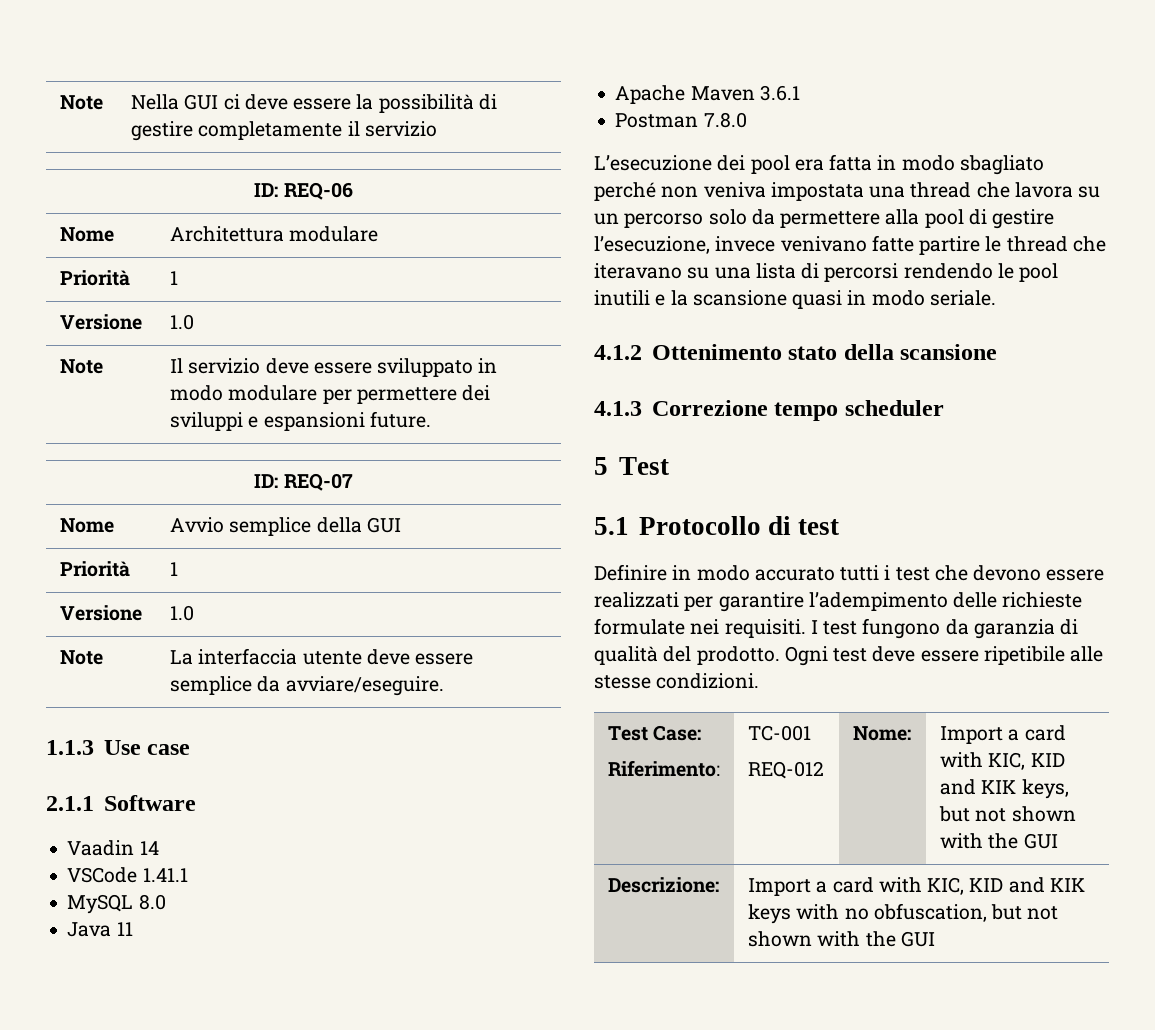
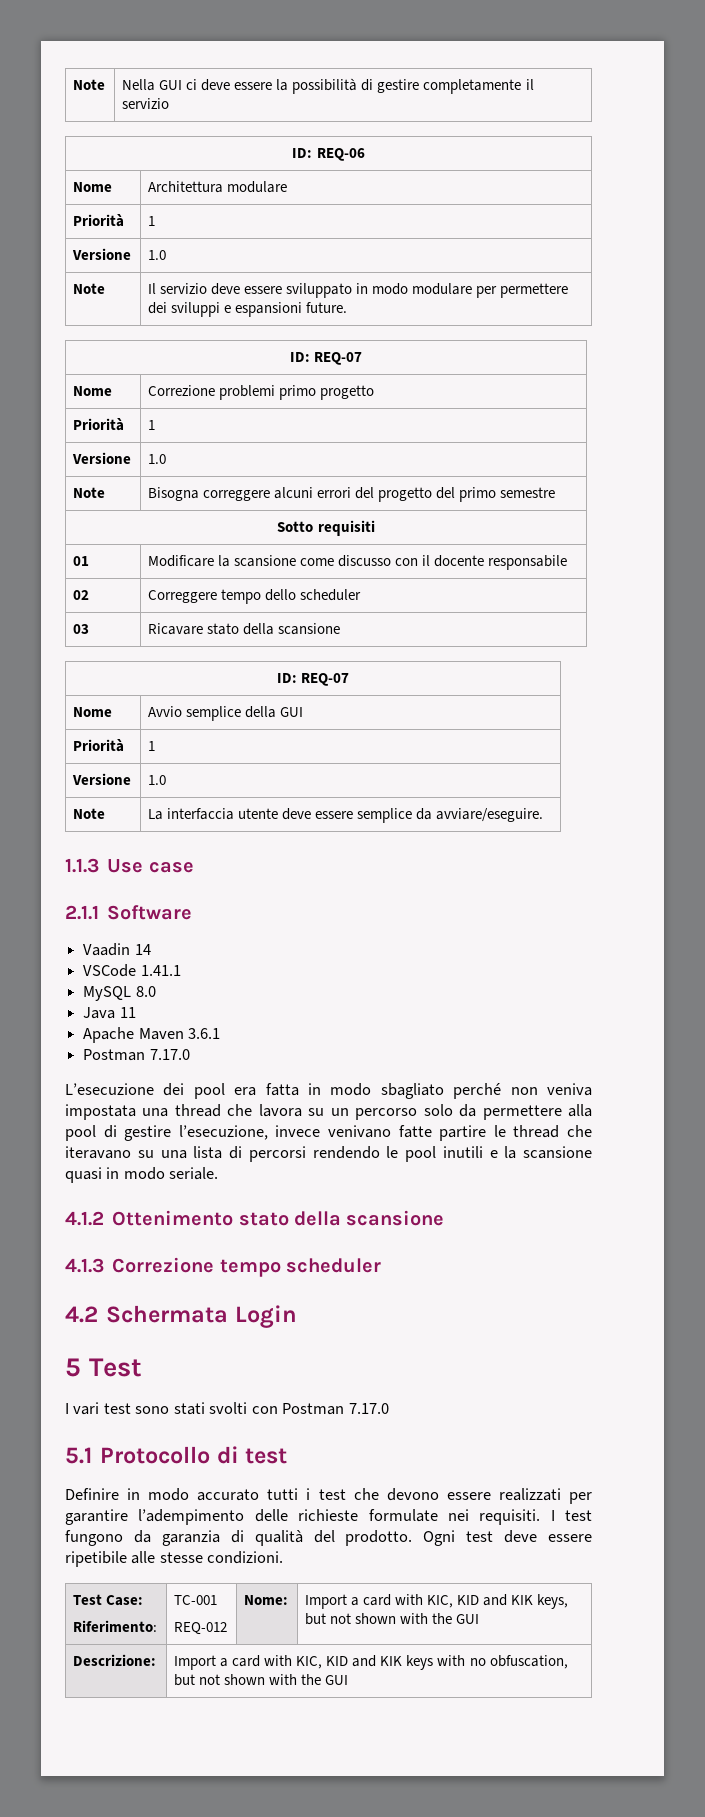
+ Nome | Correzione problemi primo progetto
+ Priorità | 1
+ Versione | 1.0
+ Note | Bisogna correggere alcuni errori del progetto del primo semestre
+ Sotto requisiti
+ 01 | Modificare la scansione come discusso con il docente responsabile
+ 02 | Correggere tempo dello scheduler
+ 03 | Ricavare stato della scansione
+ ID: REQ-07
  Apache Maven 3.6.1
- Postman 7.8.0
+ Postman 7.17.0
+ 4.2 Schermata Login
  5 Test
+ I vari test sono stati svolti con Postman 7.17.0

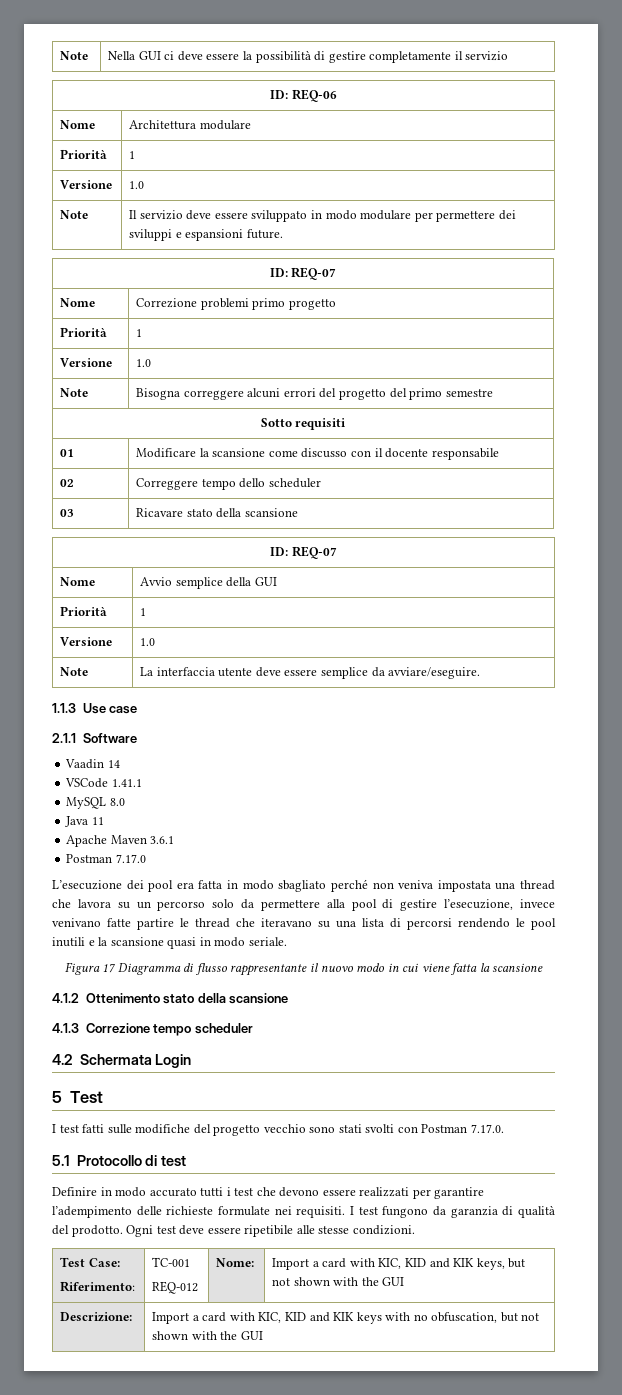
+ Figura 17 Diagramma di flusso rappresentante il nuovo modo in cui viene fatta la scansione
- I vari test sono stati svolti con Postman 7.17.0
+ I test fatti sulle modifiche del progetto vecchio sono stati svolti con Postman 7.17.0.

